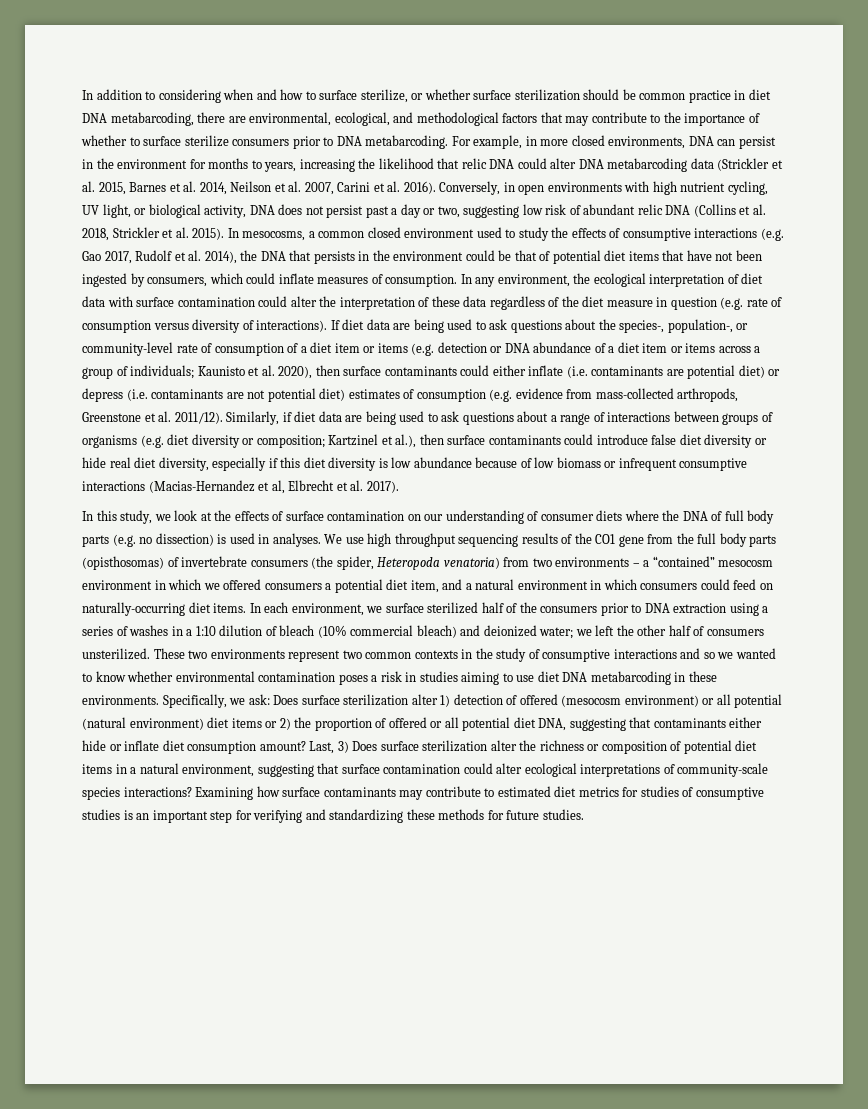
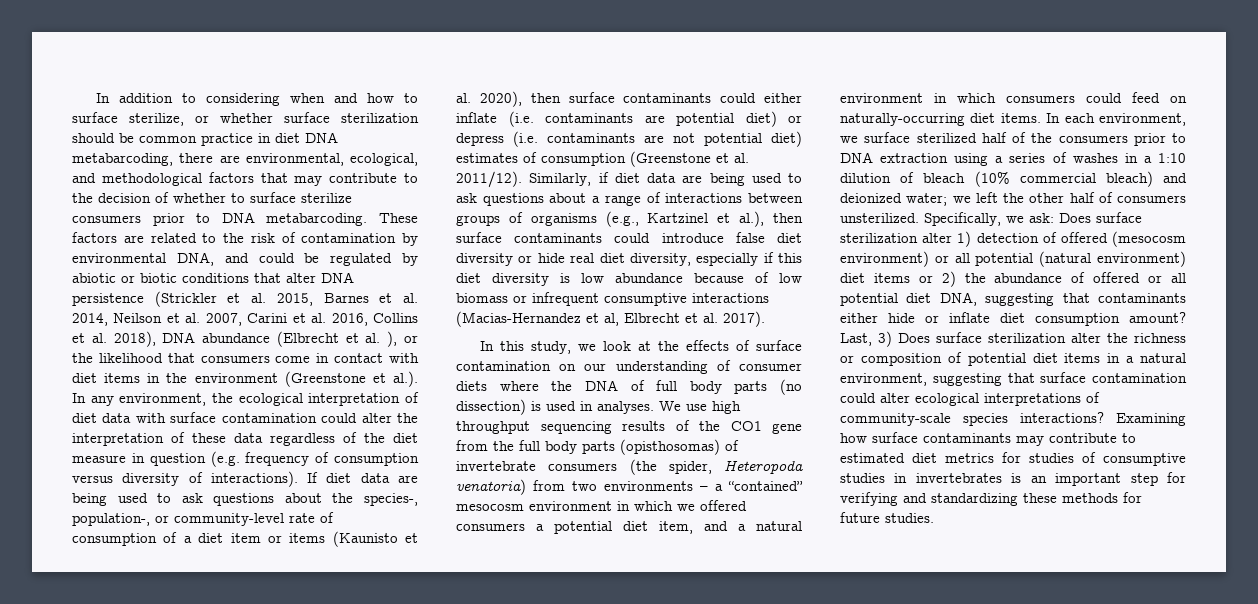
- In addition to considering when and how to surface sterilize, or whether surface sterilization should be common practice in diet DNA metabarcoding, there are environmental, ecological, and methodological factors that may contribute to the importance of whether to surface sterilize consumers prior to DNA metabarcoding.
+ In addition to considering when and how to surface sterilize, or whether surface sterilization should be common practice in diet DNA metabarcoding, there are environmental, ecological, and methodological factors that may contribute to the decision of whether to surface sterilize consumers prior to DNA metabarcoding.
- For example, in more closed environments, DNA can persist in the environment for months to years, increasing the likelihood that relic DNA could alter DNA metabarcoding data (Strickler et al. 2015, Barnes et al. 2014, Neilson et al. 2007, Carini et al. 2016). Conversely, in open environments with high nutrient cycling, UV light, or biological activity, DNA does not persist past a day or two, suggesting low risk of abundant relic DNA (Collins et al. 2018, Strickler et al. 2015). In mesocosms, a common closed environment used to study the effects of consumptive interactions (e.g. Gao 2017, Rudolf et al. 2014), the DNA that persists in the environment could be that of potential diet items that have not been ingested by consumers, which could inflate measures of consumption. In any environment, the ecological interpretation of diet data with surface contamination could alter the interpretation of these data regardless of the diet measure in question (e.g. rate of consumption versus diversity of interactions).
+ These factors are related to the risk of contamination by environmental DNA, and could be regulated by abiotic or biotic conditions that alter DNA persistence (Strickler et al. 2015, Barnes et al. 2014, Neilson et al. 2007, Carini et al. 2016, Collins et al. 2018), DNA abundance (Elbrecht et al. ), or the likelihood that consumers come in contact with diet items in the environment (Greenstone et al.). In any environment, the ecological interpretation of diet data with surface contamination could alter the interpretation of these data regardless of the diet measure in question (e.g. frequency of consumption versus diversity of interactions).
- If diet data are being used to ask questions about the species-, population-, or community-level rate of consumption of a diet item or items (e.g. detection or DNA abundance of a diet item or items across a group of individuals; Kaunisto et al. 2020), then surface contaminants could either inflate (i.e. contaminants are potential diet) or depress (i.e. contaminants are not potential diet) estimates of consumption (e.g. evidence from mass-collected arthropods, Greenstone et al. 2011/12).
+ If diet data are being used to ask questions about the species-, population-, or community-level rate of consumption of a diet item or items (Kaunisto et al. 2020), then surface contaminants could either inflate (i.e. contaminants are potential diet) or depress (i.e. contaminants are not potential diet) estimates of consumption (Greenstone et al. 2011/12).
- Similarly, if diet data are being used to ask questions about a range of interactions between groups of organisms (e.g. diet diversity or composition; Kartzinel et al.), then surface contaminants could introduce false diet diversity or hide real diet diversity, especially if this diet diversity is low abundance because of low biomass or infrequent consumptive interactions (Macias-Hernandez et al, Elbrecht et al. 2017).
+ Similarly, if diet data are being used to ask questions about a range of interactions between groups of organisms (e.g., Kartzinel et al.), then surface contaminants could introduce false diet diversity or hide real diet diversity, especially if this diet diversity is low abundance because of low biomass or infrequent consumptive interactions (Macias-Hernandez et al, Elbrecht et al. 2017).
- In this study, we look at the effects of surface contamination on our understanding of consumer diets where the DNA of full body parts (e.g. no dissection) is used in analyses.
+ In this study, we look at the effects of surface contamination on our understanding of consumer diets where the DNA of full body parts (no dissection) is used in analyses.
- These two environments represent two common contexts in the study of consumptive interactions and so we wanted to know whether environmental contamination poses a risk in studies aiming to use diet DNA metabarcoding in these environments.
- Specifically, we ask: Does surface sterilization alter 1) detection of offered (mesocosm environment) or all potential (natural environment) diet items or 2) the proportion of offered or all potential diet DNA, suggesting that contaminants either hide or inflate diet consumption amount?
+ Specifically, we ask: Does surface sterilization alter 1) detection of offered (mesocosm environment) or all potential (natural environment) diet items or 2) the abundance of offered or all potential diet DNA, suggesting that contaminants either hide or inflate diet consumption amount?
- Examining how surface contaminants may contribute to estimated diet metrics for studies of consumptive studies is an important step for verifying and standardizing these methods for future studies.
+ Examining how surface contaminants may contribute to estimated diet metrics for studies of consumptive studies in invertebrates is an important step for verifying and standardizing these methods for future studies.

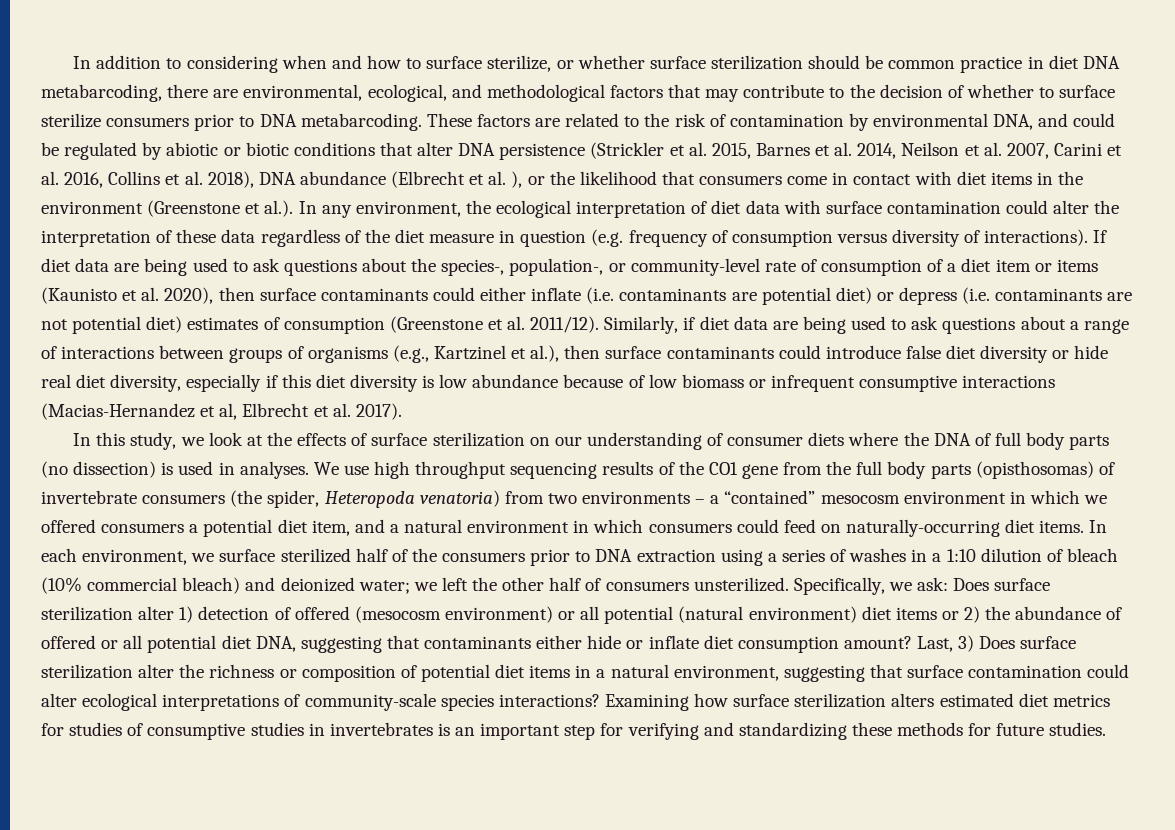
- In this study, we look at the effects of surface contamination on our understanding of consumer diets where the DNA of full body parts (no dissection) is used in analyses.
+ In this study, we look at the effects of surface sterilization on our understanding of consumer diets where the DNA of full body parts (no dissection) is used in analyses.
- Examining how surface contaminants may contribute to estimated diet metrics for studies of consumptive studies in invertebrates is an important step for verifying and standardizing these methods for future studies.
+ Examining how surface sterilization alters estimated diet metrics for studies of consumptive studies in invertebrates is an important step for verifying and standardizing these methods for future studies.

